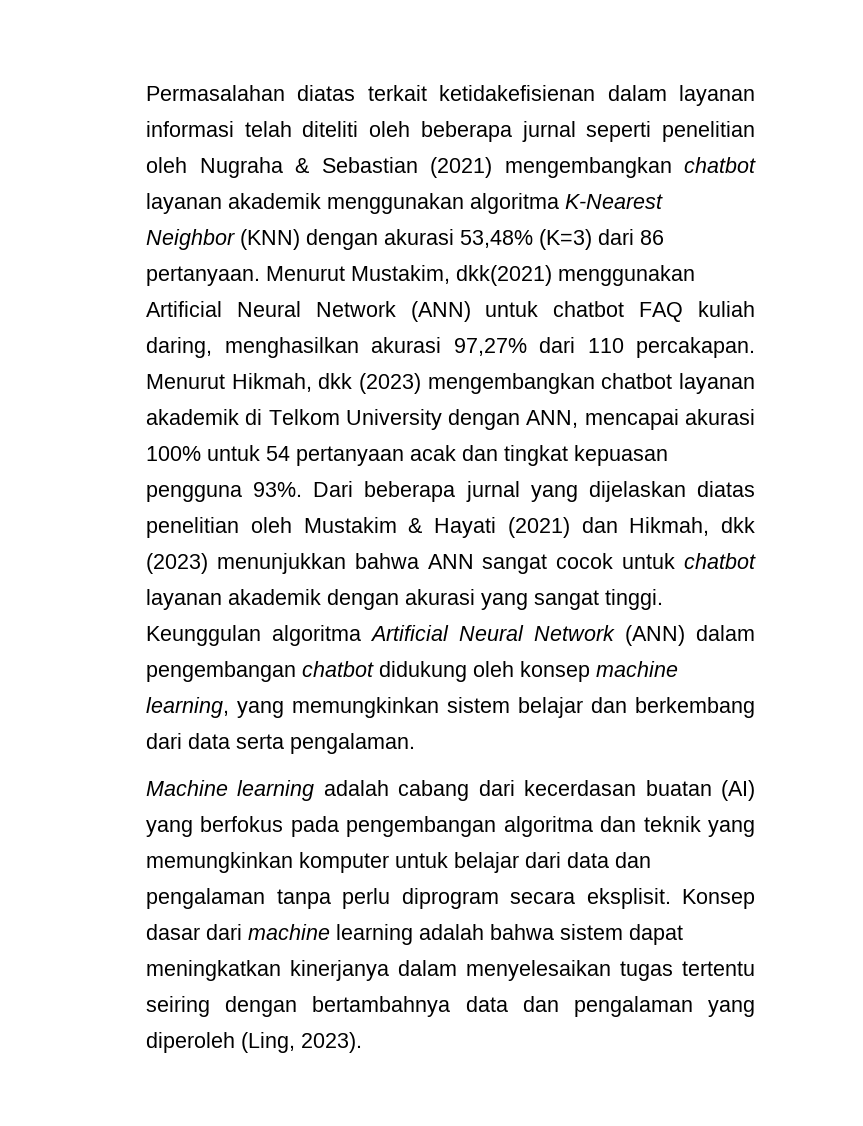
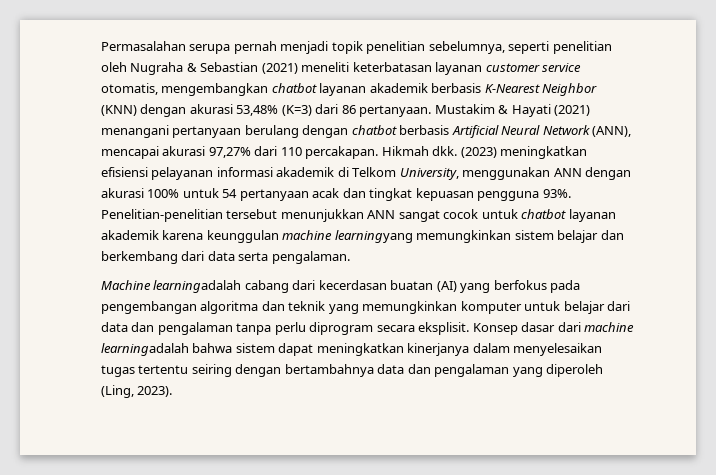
- Permasalahan diatas terkait ketidakefisienan dalam layanan informasi telah diteliti oleh beberapa jurnal seperti penelitian oleh Nugraha & Sebastian (2021) mengembangkan chatbot layanan akademik menggunakan algoritma K-Nearest Neighbor (KNN) dengan akurasi 53,48% (K=3) dari 86 pertanyaan.
+ Permasalahan serupa pernah menjadi topik penelitian sebelumnya, seperti penelitian oleh Nugraha & Sebastian (2021) meneliti keterbatasan layanan customer service otomatis, mengembangkan chatbot layanan akademik berbasis K-Nearest Neighbor (KNN) dengan akurasi 53,48% (K=3) dari 86 pertanyaan.
- Menurut Mustakim, dkk(2021) menggunakan Artificial Neural Network (ANN) untuk chatbot FAQ kuliah daring, menghasilkan akurasi 97,27% dari 110 percakapan.
+ Mustakim & Hayati (2021) menangani pertanyaan berulang dengan chatbot berbasis Artificial Neural Network (ANN), mencapai akurasi 97,27% dari 110 percakapan.
- Menurut Hikmah, dkk (2023) mengembangkan chatbot layanan akademik di Telkom University dengan ANN, mencapai akurasi 100% untuk 54 pertanyaan acak dan tingkat kepuasan pengguna 93%.
+ Hikmah dkk. (2023) meningkatkan efisiensi pelayanan informasi akademik di Telkom University, menggunakan ANN dengan akurasi 100% untuk 54 pertanyaan acak dan tingkat kepuasan pengguna 93%.
- Dari beberapa jurnal yang dijelaskan diatas penelitian oleh Mustakim & Hayati (2021) dan Hikmah, dkk (2023) menunjukkan bahwa ANN sangat cocok untuk chatbot layanan akademik dengan akurasi yang sangat tinggi. Keunggulan algoritma Artificial Neural Network (ANN) dalam pengembangan chatbot didukung oleh konsep machine learning, yang memungkinkan sistem belajar dan berkembang dari data serta pengalaman.
+ Penelitian-penelitian tersebut menunjukkan ANN sangat cocok untuk chatbot layanan akademik karena keunggulan machine learningyang memungkinkan sistem belajar dan berkembang dari data serta pengalaman.
- Machine learning adalah cabang dari kecerdasan buatan (AI) yang berfokus pada pengembangan algoritma dan teknik yang memungkinkan komputer untuk belajar dari data dan pengalaman tanpa perlu diprogram secara eksplisit.
+ Machine learningadalah cabang dari kecerdasan buatan (AI) yang berfokus pada pengembangan algoritma dan teknik yang memungkinkan komputer untuk belajar dari data dan pengalaman tanpa perlu diprogram secara eksplisit.
- Konsep dasar dari machine learning adalah bahwa sistem dapat meningkatkan kinerjanya dalam menyelesaikan tugas tertentu seiring dengan bertambahnya data dan pengalaman yang diperoleh (Ling, 2023).
+ Konsep dasar dari machine learningadalah bahwa sistem dapat meningkatkan kinerjanya dalam menyelesaikan tugas tertentu seiring dengan bertambahnya data dan pengalaman yang diperoleh (Ling, 2023).

